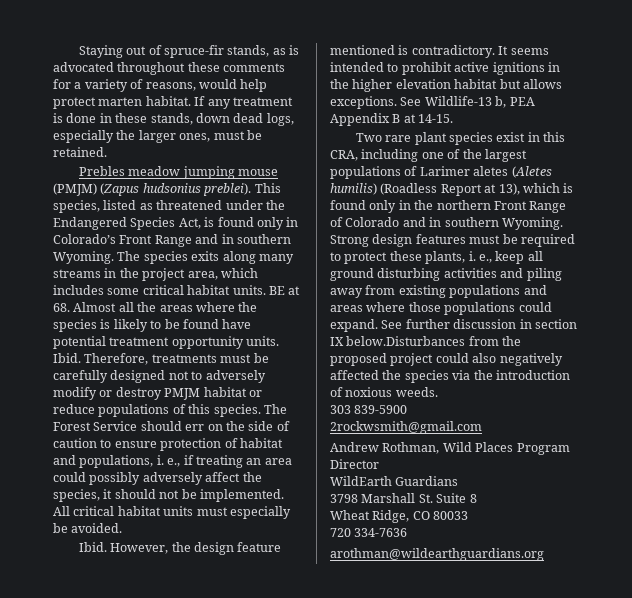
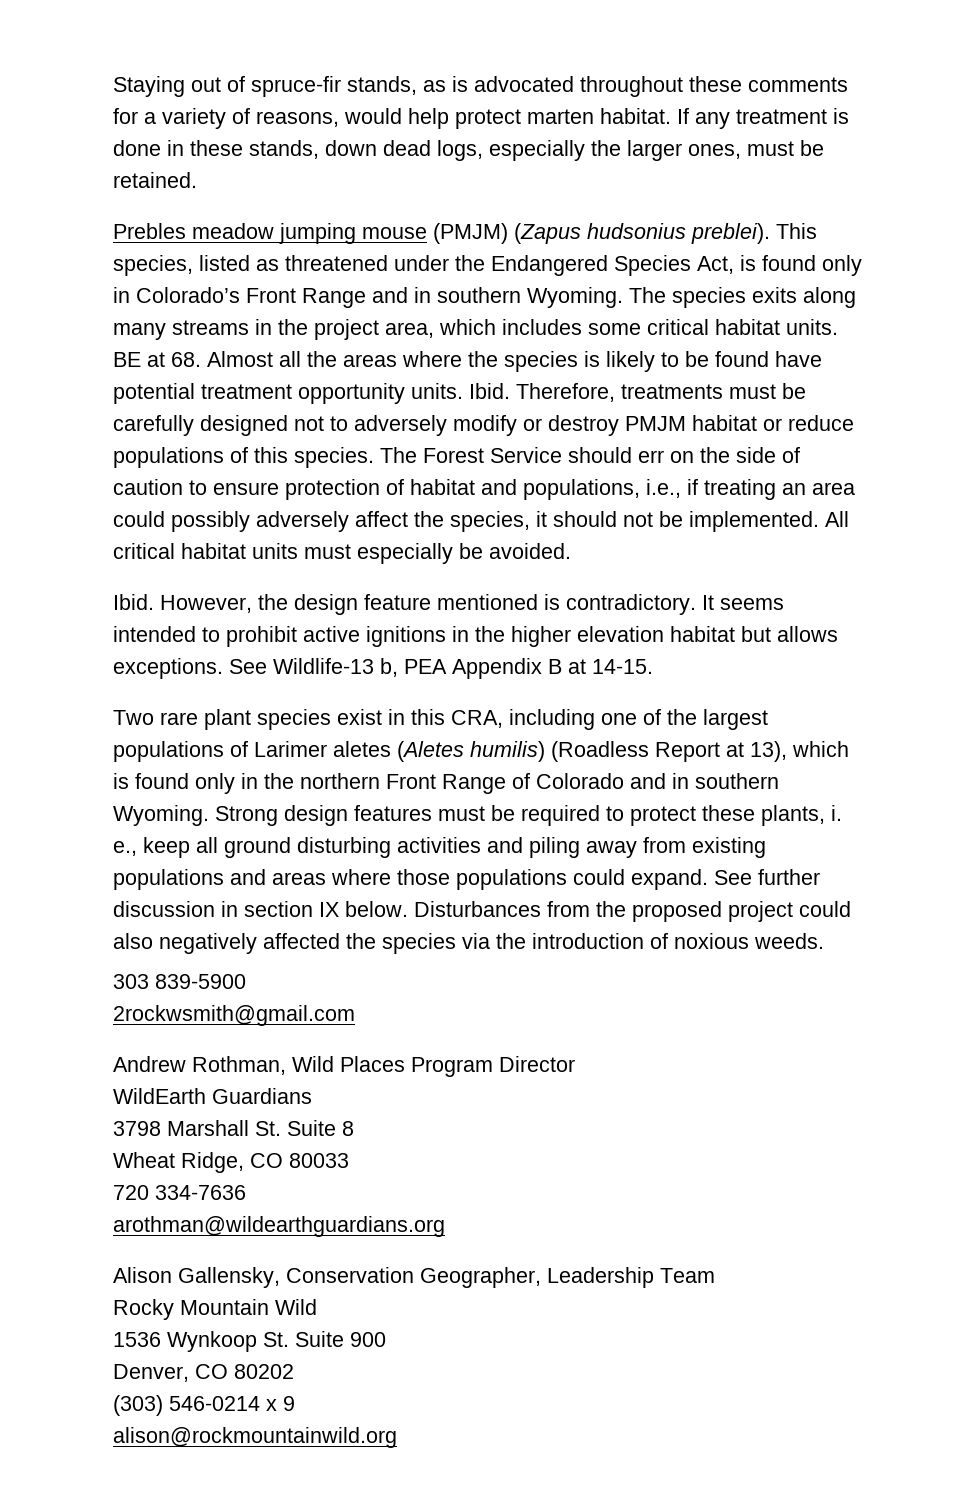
- The Forest Service should err on the side of caution to ensure protection of habitat and populations, i. e., if treating an area could possibly adversely affect the species, it should not be implemented.
+ The Forest Service should err on the side of caution to ensure protection of habitat and populations, i.e., if treating an area could possibly adversely affect the species, it should not be implemented.
- See further discussion in section IX below.Disturbances from the proposed project could also negatively affected the species via the introduction of noxious weeds.
+ See further discussion in section IX below. Disturbances from the proposed project could also negatively affected the species via the introduction of noxious weeds.
+ Alison Gallensky, Conservation Geographer, Leadership Team
+ Rocky Mountain Wild
+ 1536 Wynkoop St. Suite 900
+ Denver, CO 80202
+ (303) 546-0214 x 9
+ alison@rockmountainwild.org

